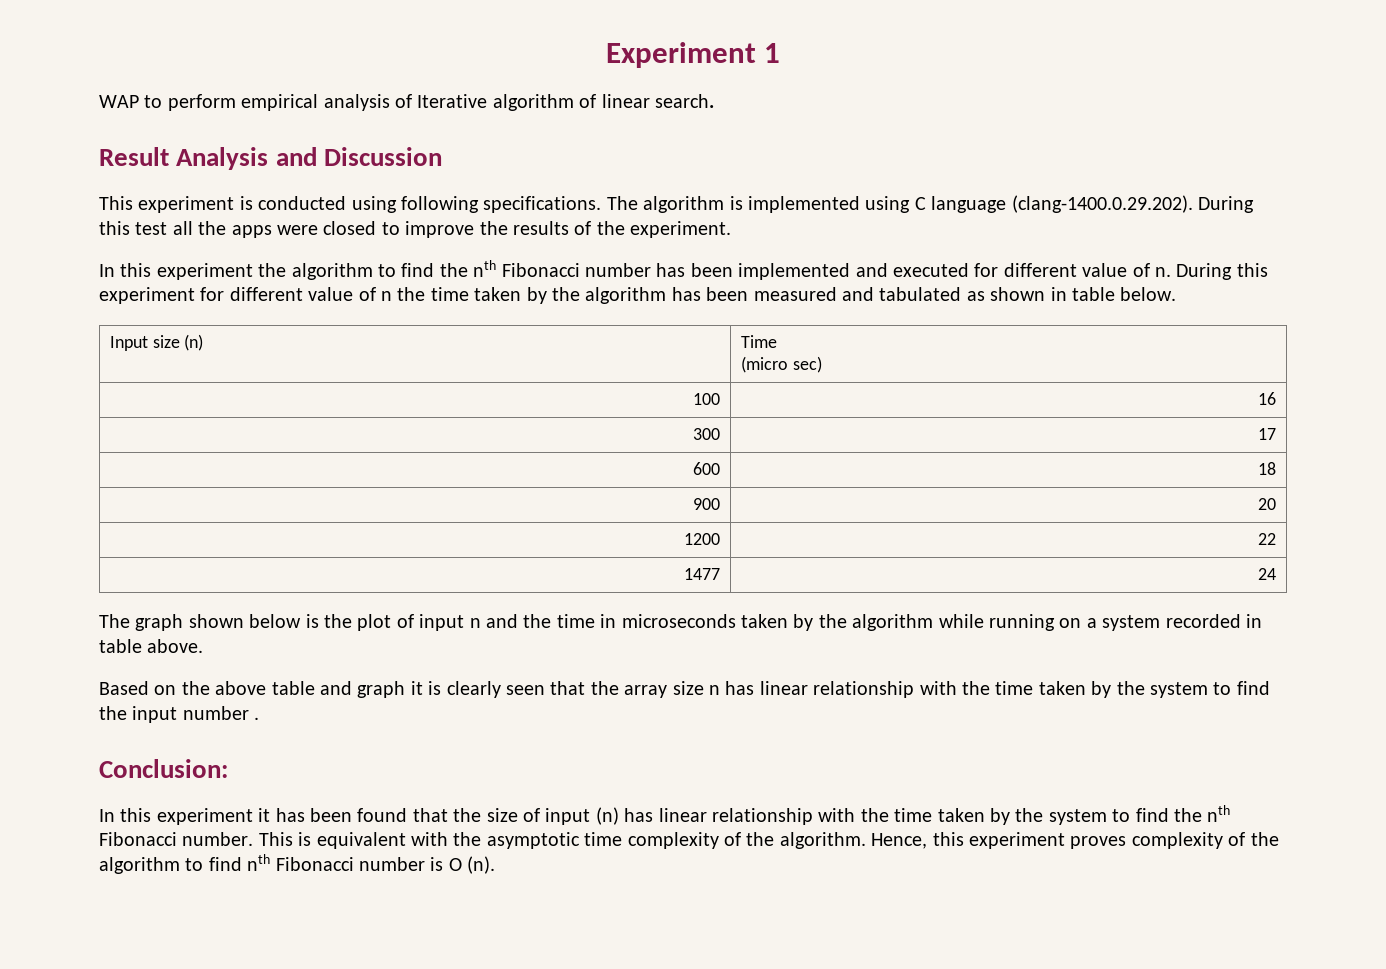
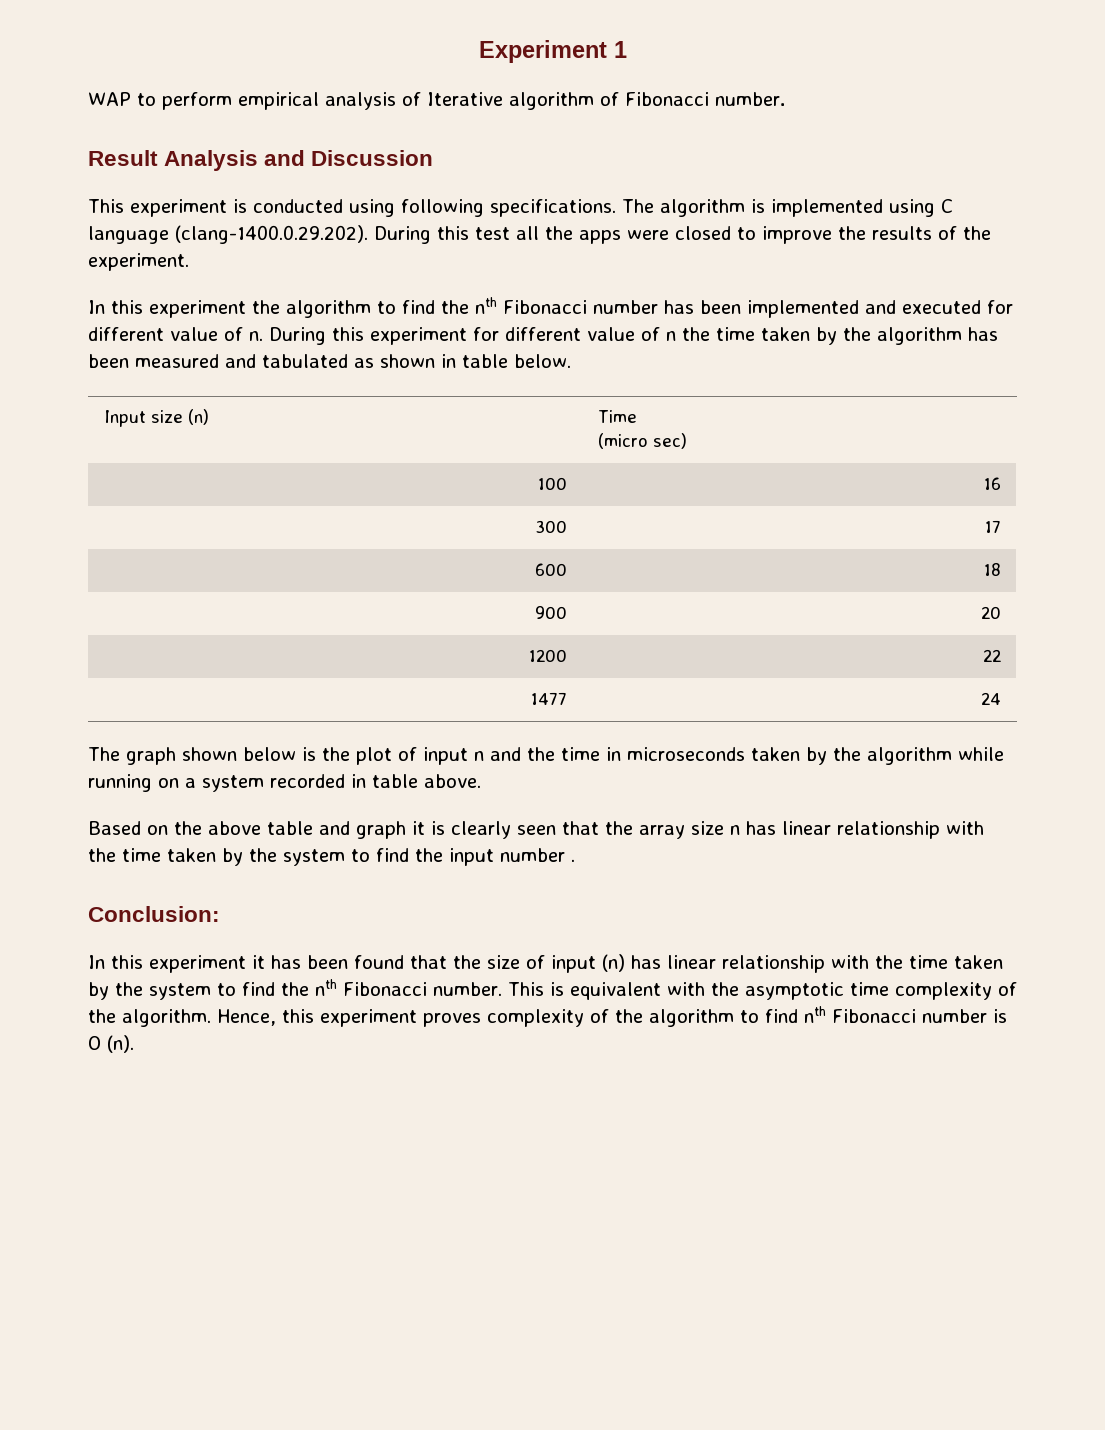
- WAP to perform empirical analysis of Iterative algorithm of linear search.
+ WAP to perform empirical analysis of Iterative algorithm of Fibonacci number.

